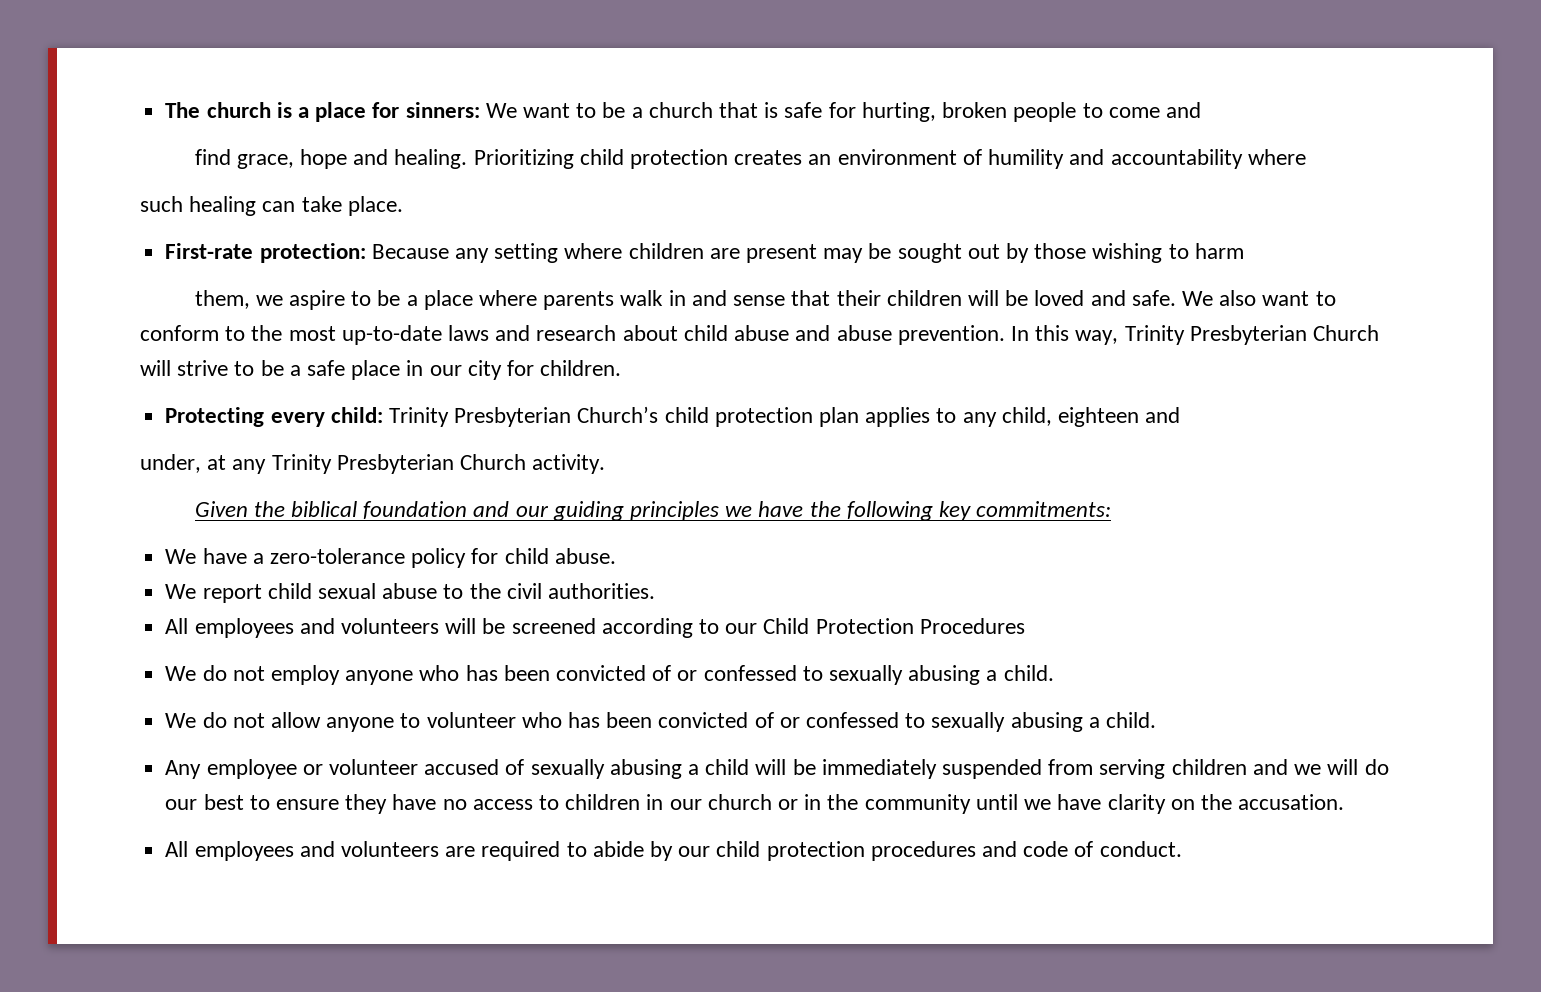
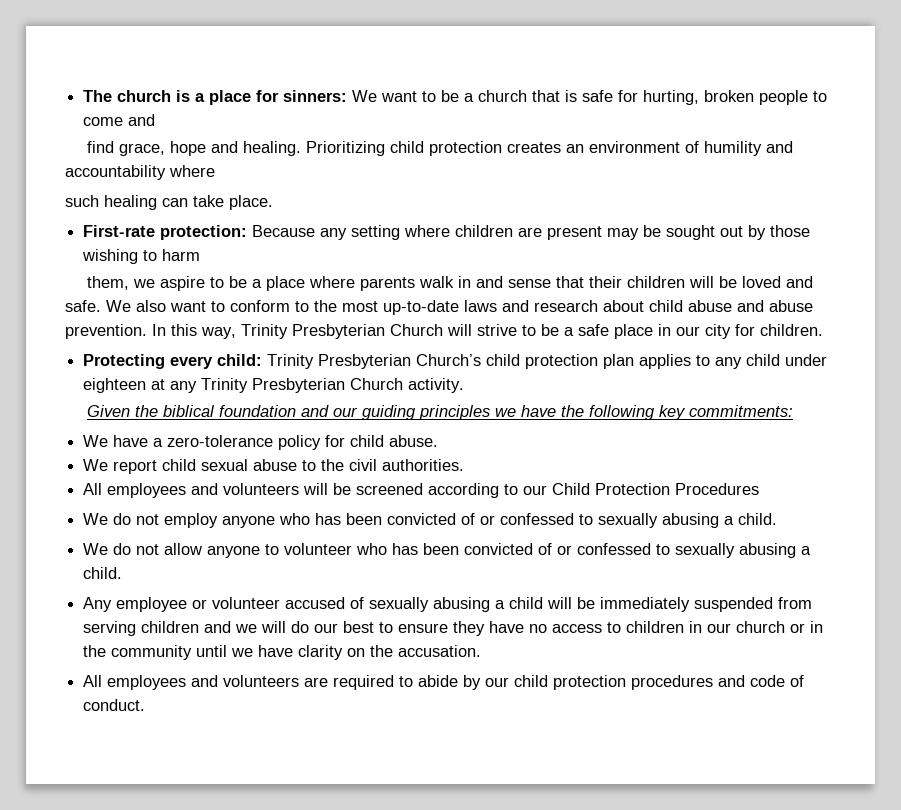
- Protecting every child: Trinity Presbyterian Church’s child protection plan applies to any child, eighteen and
- under, at any Trinity Presbyterian Church activity.
+ Protecting every child: Trinity Presbyterian Church’s child protection plan applies to any child under eighteen at any Trinity Presbyterian Church activity.

